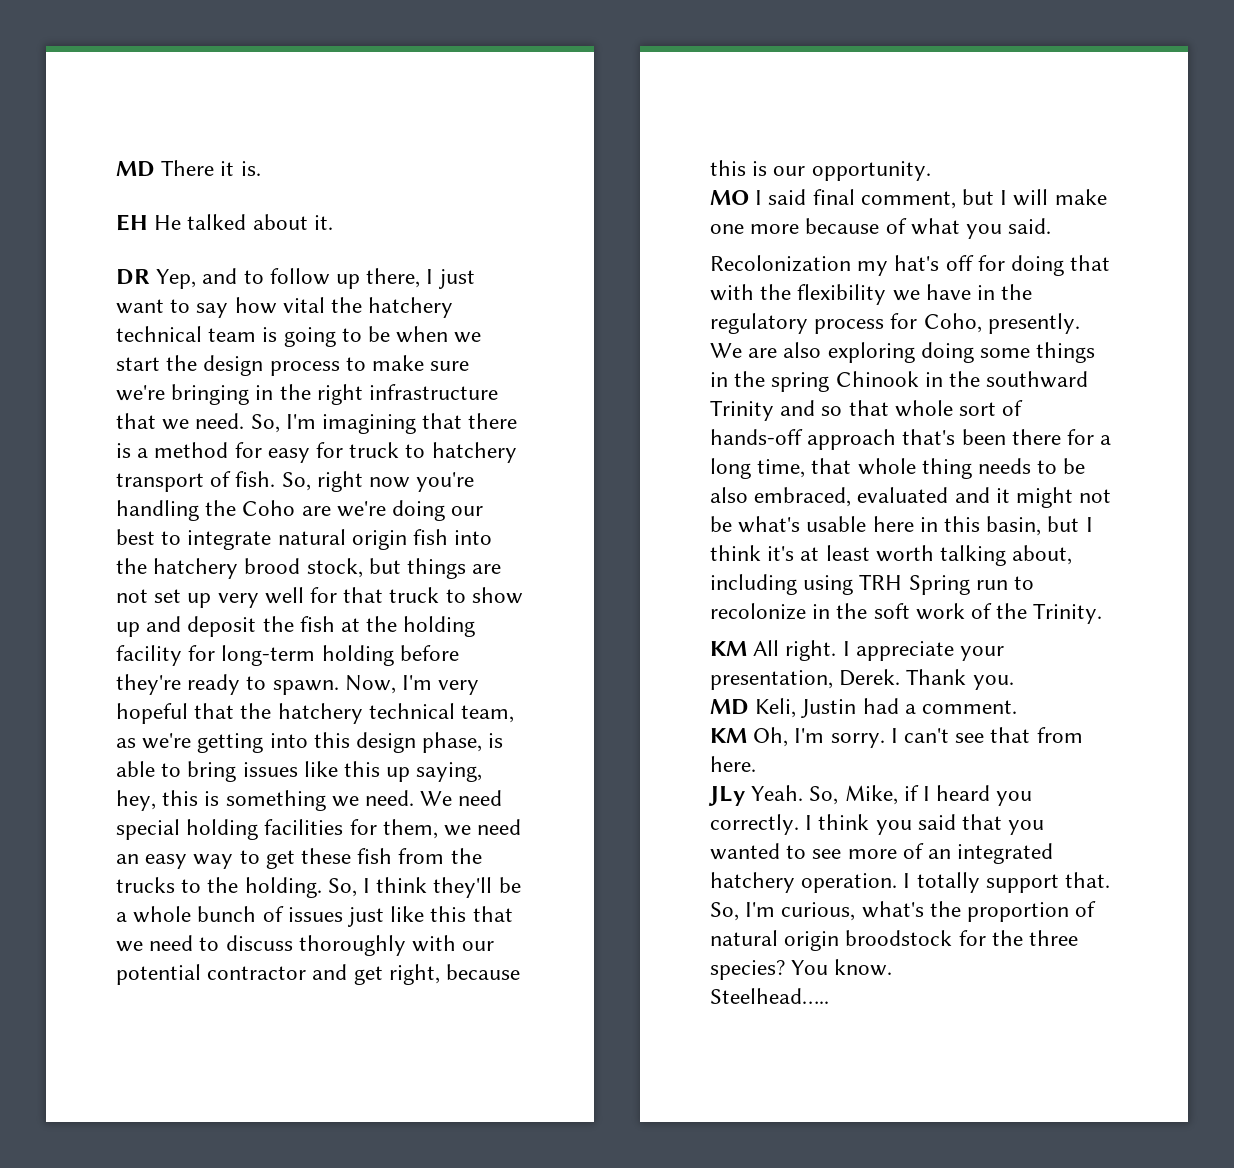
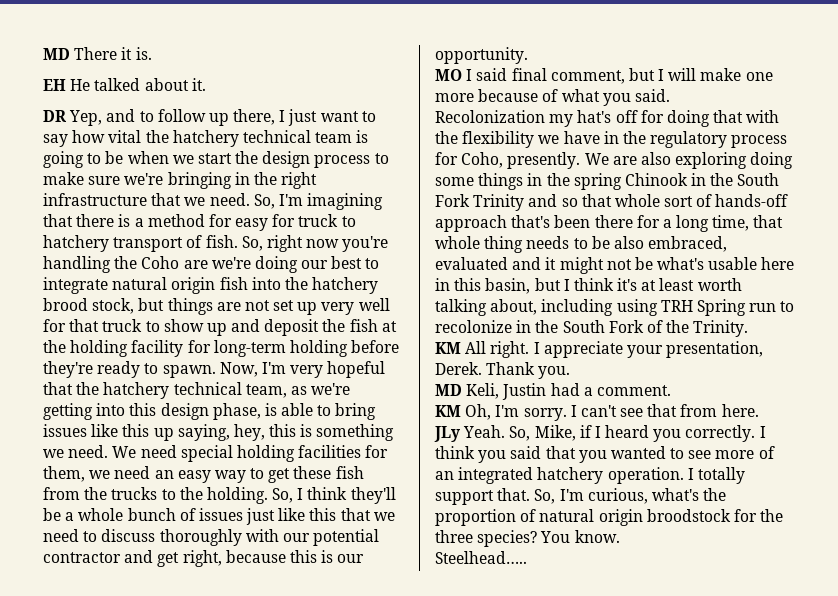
- We are also exploring doing some things in the spring Chinook in the southward Trinity and so that whole sort of hands-off approach that's been there for a long time, that whole thing needs to be also embraced, evaluated and it might not be what's usable here in this basin, but I think it's at least worth talking about, including using TRH Spring run to recolonize in the soft work of the Trinity.
+ We are also exploring doing some things in the spring Chinook in the South Fork Trinity and so that whole sort of hands-off approach that's been there for a long time, that whole thing needs to be also embraced, evaluated and it might not be what's usable here in this basin, but I think it's at least worth talking about, including using TRH Spring run to recolonize in the South Fork of the Trinity.

